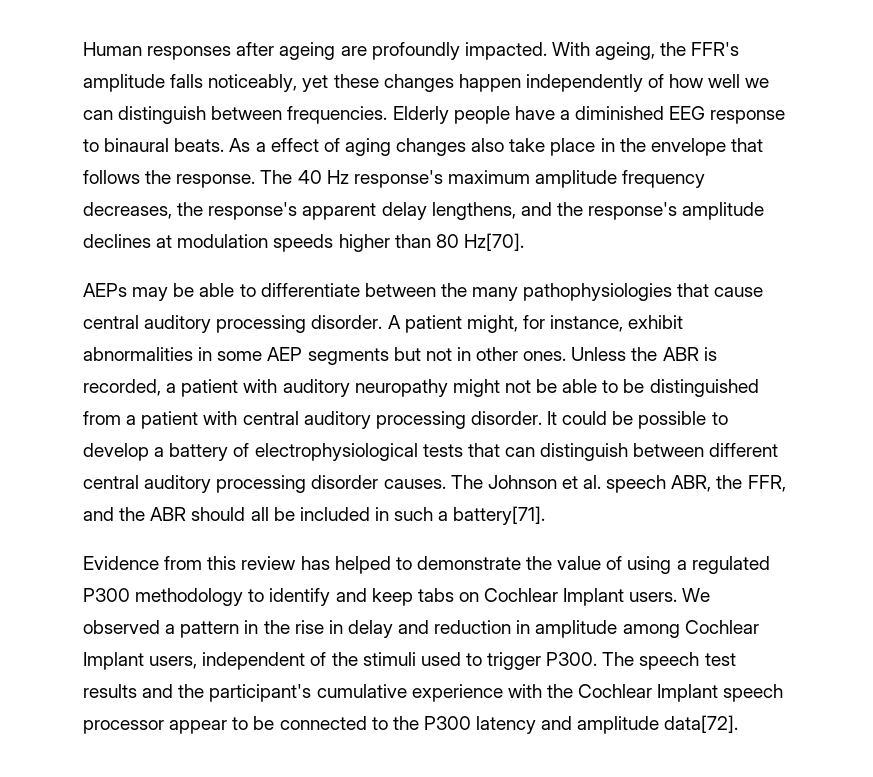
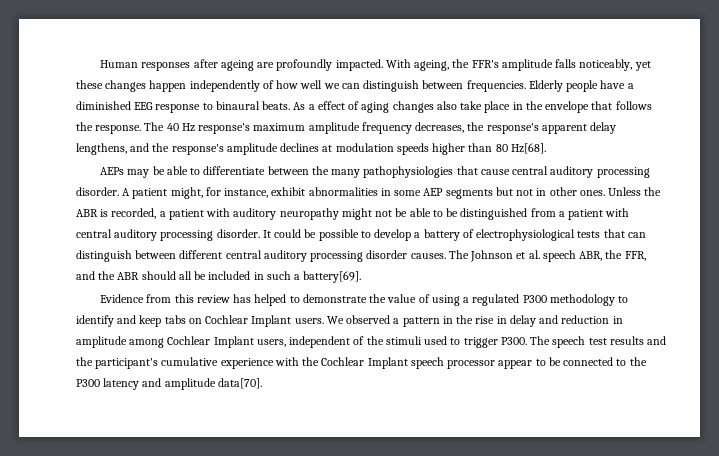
- The 40 Hz response's maximum amplitude frequency decreases, the response's apparent delay lengthens, and the response's amplitude declines at modulation speeds higher than 80 Hz[70].
+ The 40 Hz response's maximum amplitude frequency decreases, the response's apparent delay lengthens, and the response's amplitude declines at modulation speeds higher than 80 Hz[68].
- The Johnson et al. speech ABR, the FFR, and the ABR should all be included in such a battery[71].
+ The Johnson et al. speech ABR, the FFR, and the ABR should all be included in such a battery[69].
- The speech test results and the participant's cumulative experience with the Cochlear Implant speech processor appear to be connected to the P300 latency and amplitude data[72].
+ The speech test results and the participant's cumulative experience with the Cochlear Implant speech processor appear to be connected to the P300 latency and amplitude data[70].

